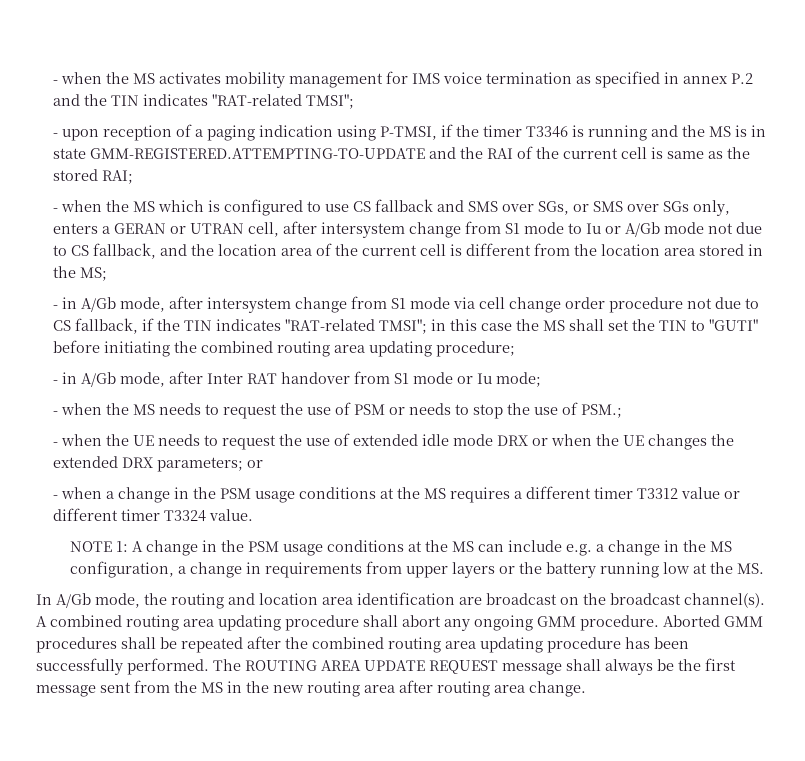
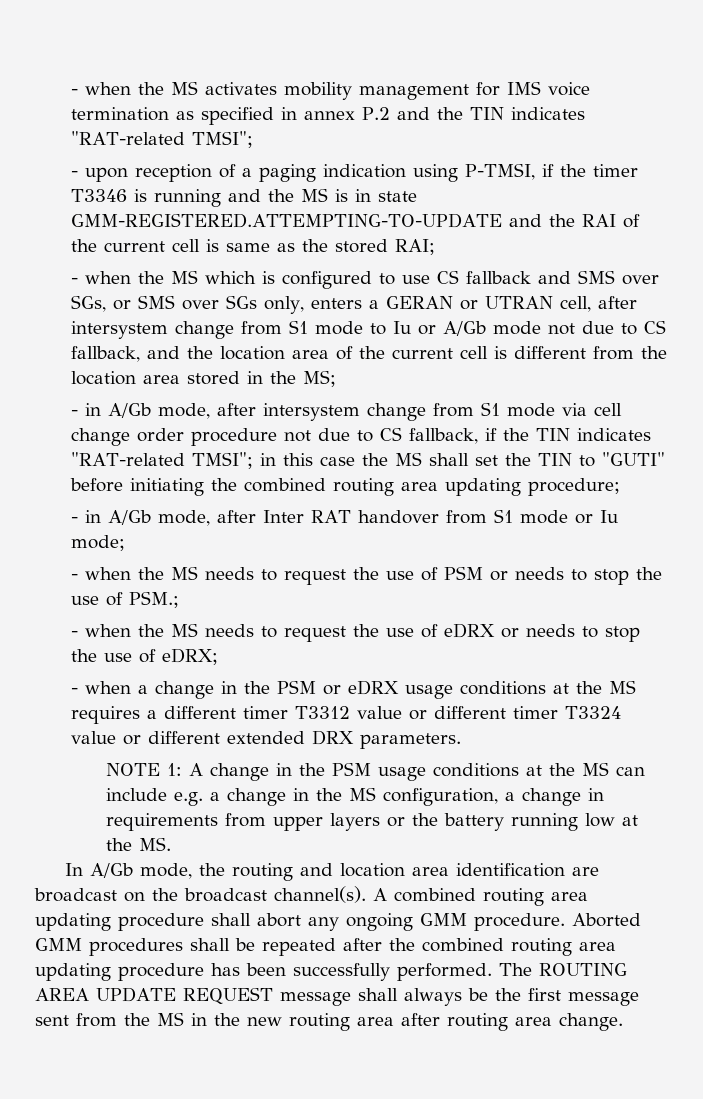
- - when the UE needs to request the use of extended idle mode DRX or when the UE changes the extended DRX parameters; or
+ - when the MS needs to request the use of eDRX or needs to stop the use of eDRX;
- - when a change in the PSM usage conditions at the MS requires a different timer T3312 value or different timer T3324 value.
+ - when a change in the PSM or eDRX usage conditions at the MS requires a different timer T3312 value or different timer T3324 value or different extended DRX parameters.

